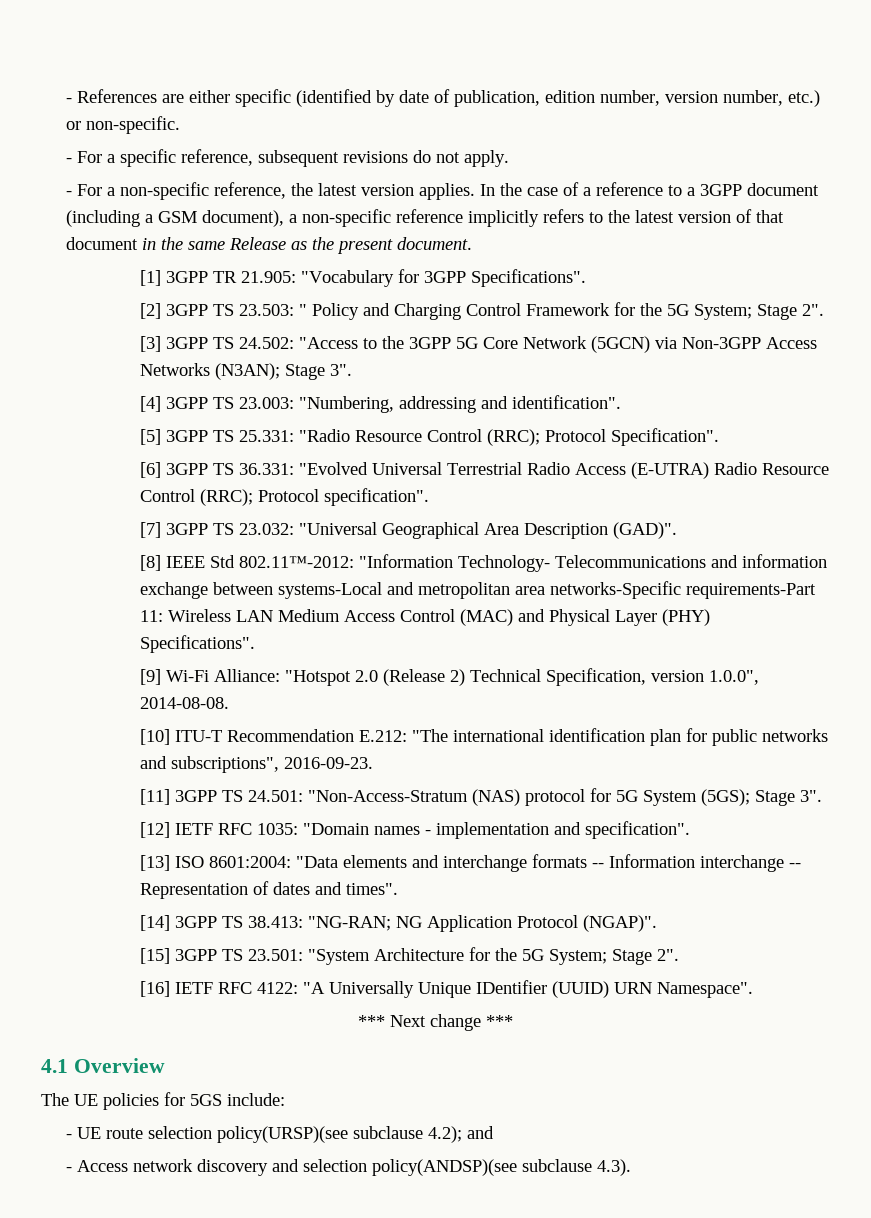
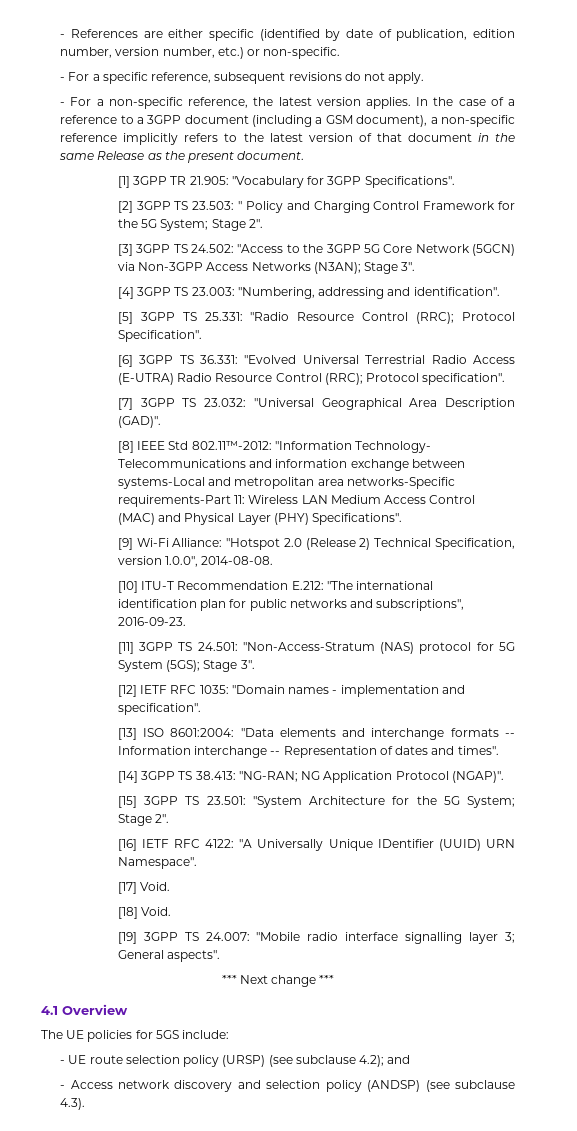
+ [17] Void.
+ [18] Void.
+ [19] 3GPP TS 24.007: "Mobile radio interface signalling layer 3; General aspects".
- - UE route selection policy(URSP)(see subclause 4.2); and
+ - UE route selection policy (URSP) (see subclause 4.2); and
- - Access network discovery and selection policy(ANDSP)(see subclause 4.3).
+ - Access network discovery and selection policy (ANDSP) (see subclause 4.3).

